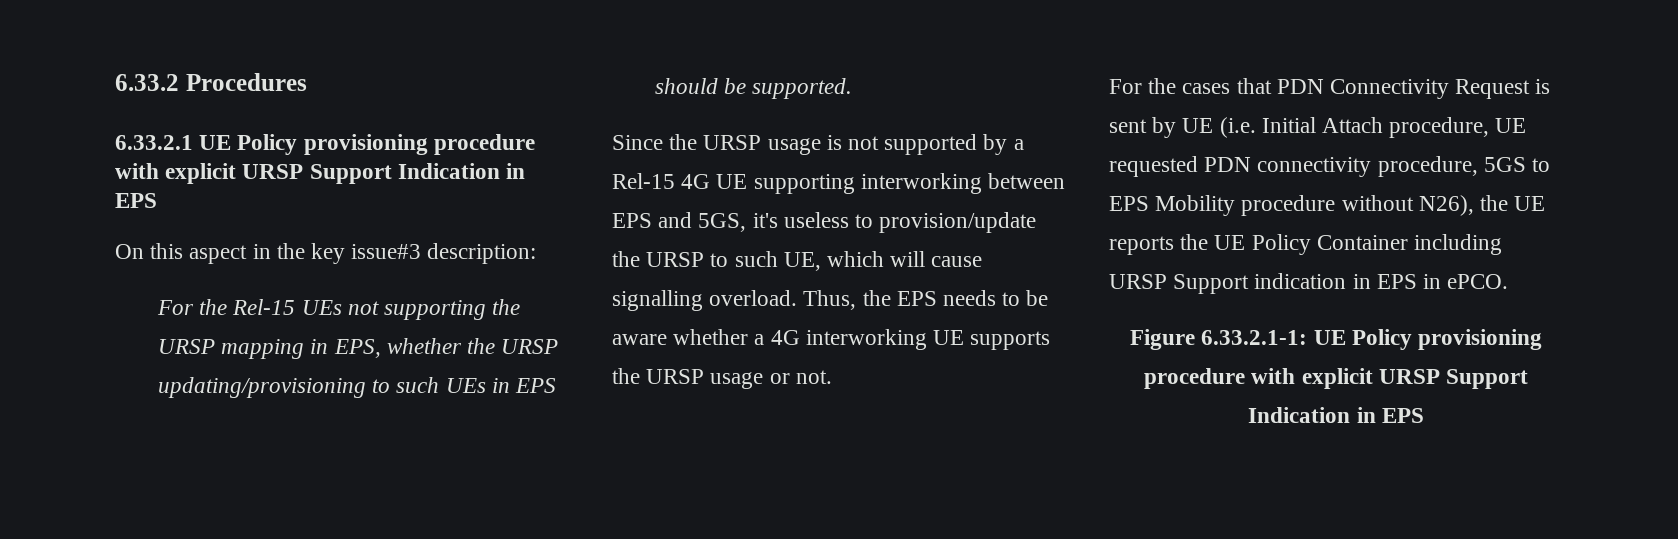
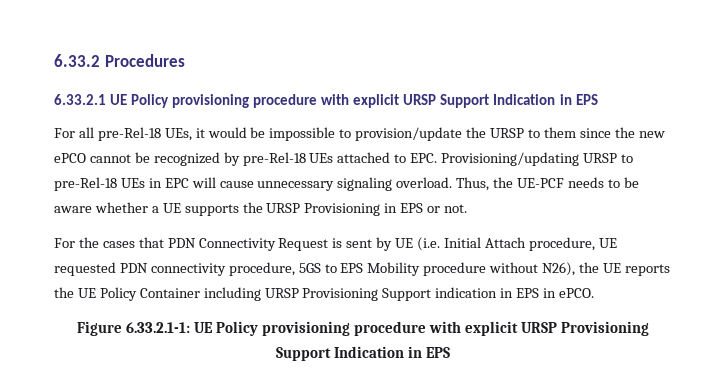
- On this aspect in the key issue#3 description:
- For the Rel-15 UEs not supporting the URSP mapping in EPS, whether the URSP updating/provisioning to such UEs in EPS should be supported.
- Since the URSP usage is not supported by a Rel-15 4G UE supporting interworking between EPS and 5GS, it's useless to provision/update the URSP to such UE, which will cause signalling overload.
+ For all pre-Rel-18 UEs, it would be impossible to provision/update the URSP to them since the new ePCO cannot be recognized by pre-Rel-18 UEs attached to EPC. Provisioning/updating URSP to pre-Rel-18 UEs in EPC will cause unnecessary signaling overload.
- Thus, the EPS needs to be aware whether a 4G interworking UE supports the URSP usage or not.
+ Thus, the UE-PCF needs to be aware whether a UE supports the URSP Provisioning in EPS or not.
- For the cases that PDN Connectivity Request is sent by UE (i.e. Initial Attach procedure, UE requested PDN connectivity procedure, 5GS to EPS Mobility procedure without N26), the UE reports the UE Policy Container including URSP Support indication in EPS in ePCO.
+ For the cases that PDN Connectivity Request is sent by UE (i.e. Initial Attach procedure, UE requested PDN connectivity procedure, 5GS to EPS Mobility procedure without N26), the UE reports the UE Policy Container including URSP Provisioning Support indication in EPS in ePCO.
- Figure 6.33.2.1-1: UE Policy provisioning procedure with explicit URSP Support Indication in EPS
+ Figure 6.33.2.1-1: UE Policy provisioning procedure with explicit URSP Provisioning Support Indication in EPS

